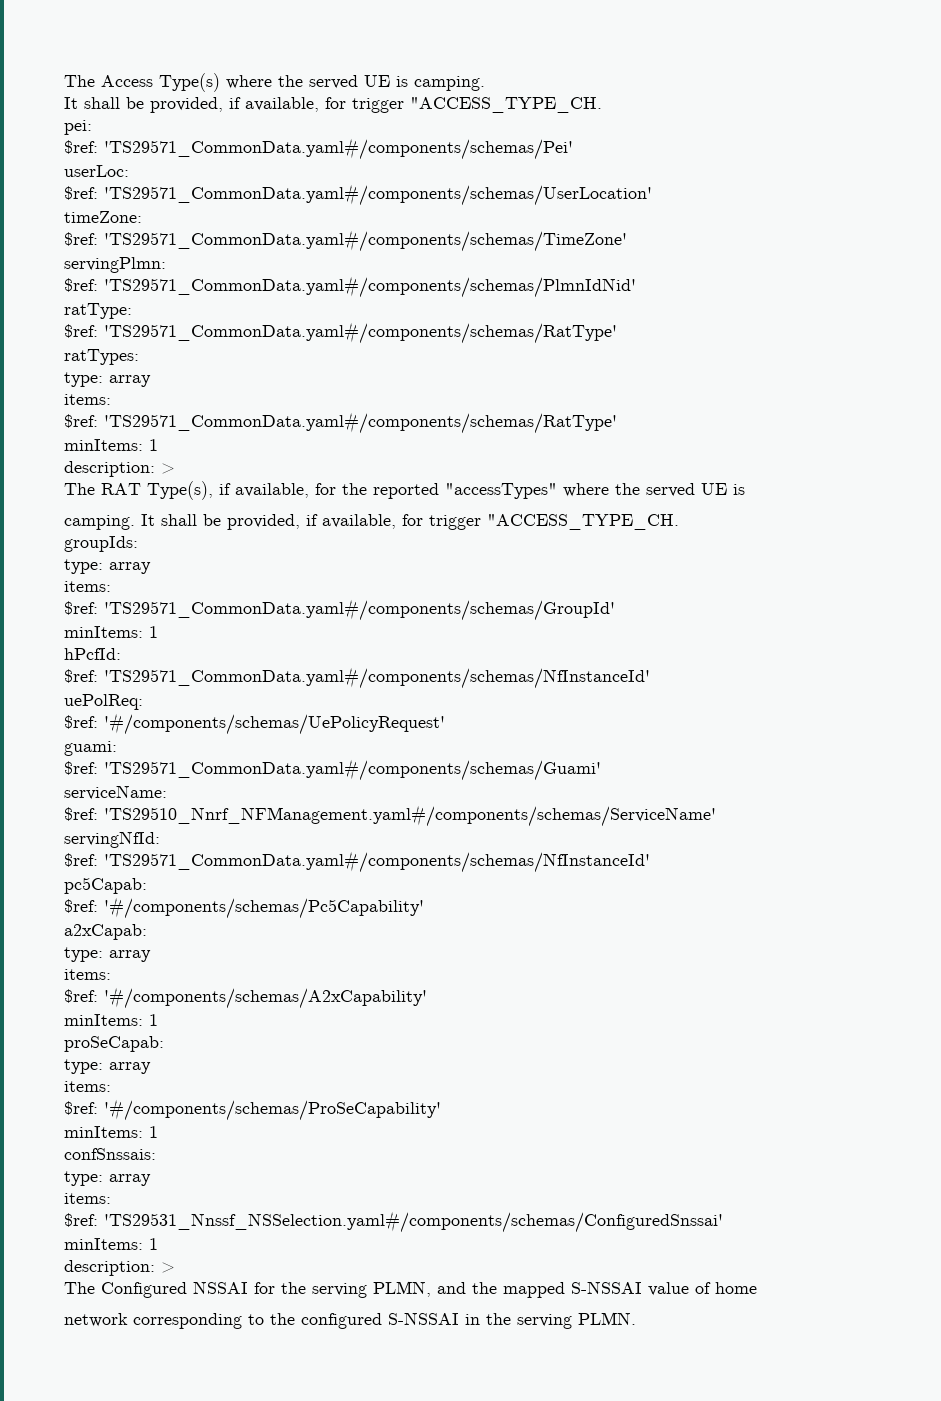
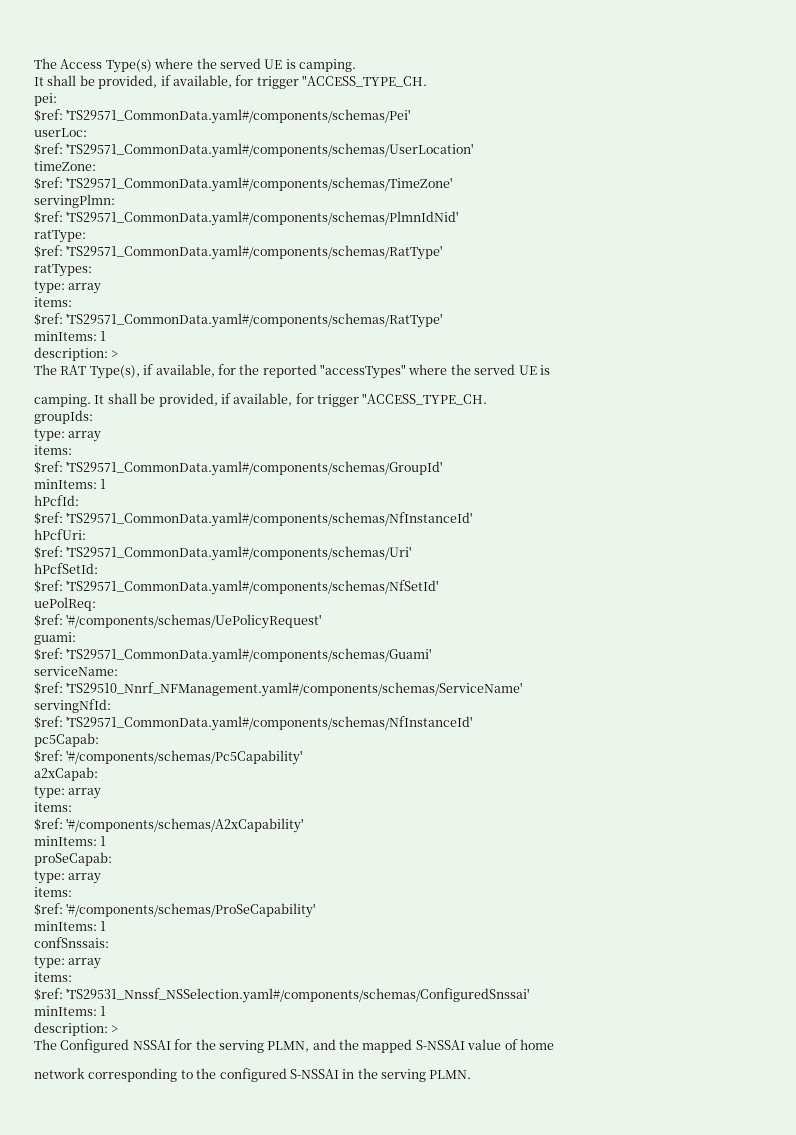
+ hPcfUri:
+ $ref: 'TS29571_CommonData.yaml#/components/schemas/Uri'
+ hPcfSetId:
+ $ref: 'TS29571_CommonData.yaml#/components/schemas/NfSetId'

